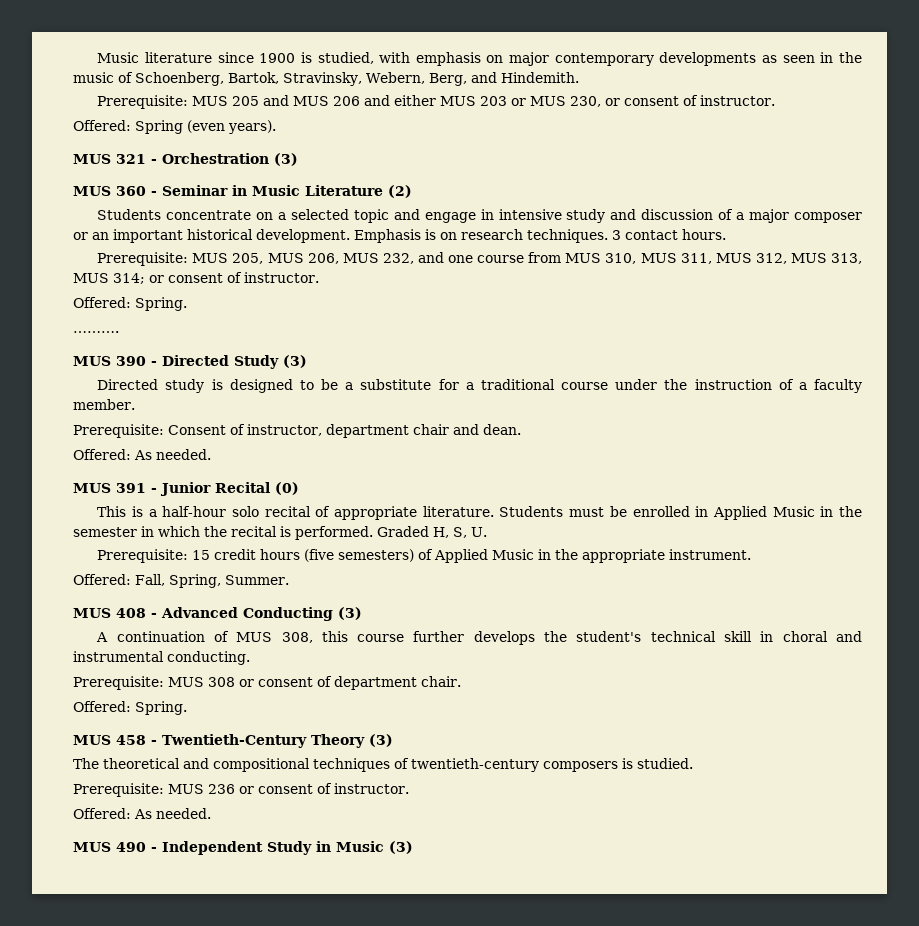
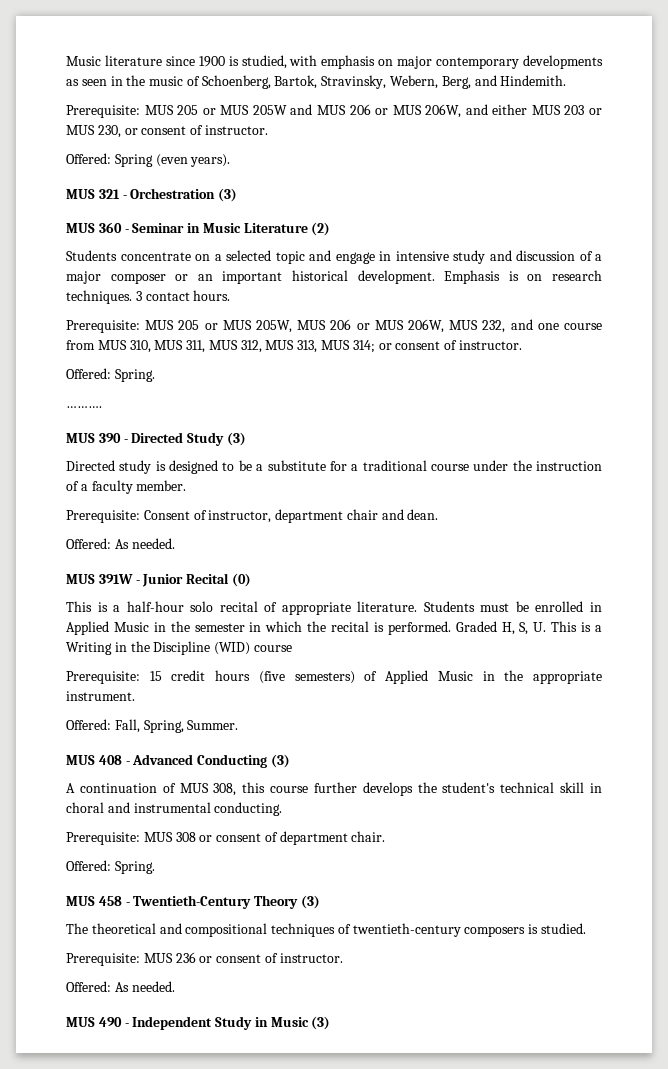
- Prerequisite: MUS 205 and MUS 206 and either MUS 203 or MUS 230, or consent of instructor.
+ Prerequisite: MUS 205 or MUS 205W and MUS 206 or MUS 206W, and either MUS 203 or MUS 230, or consent of instructor.
- Prerequisite: MUS 205, MUS 206, MUS 232, and one course from MUS 310, MUS 311, MUS 312, MUS 313, MUS 314; or consent of instructor.
+ Prerequisite: MUS 205 or MUS 205W, MUS 206 or MUS 206W, MUS 232, and one course from MUS 310, MUS 311, MUS 312, MUS 313, MUS 314; or consent of instructor.
- MUS 391 - Junior Recital (0)
+ MUS 391W - Junior Recital (0)
- Graded H, S, U.
+ Graded H, S, U. This is a Writing in the Discipline (WID) course

